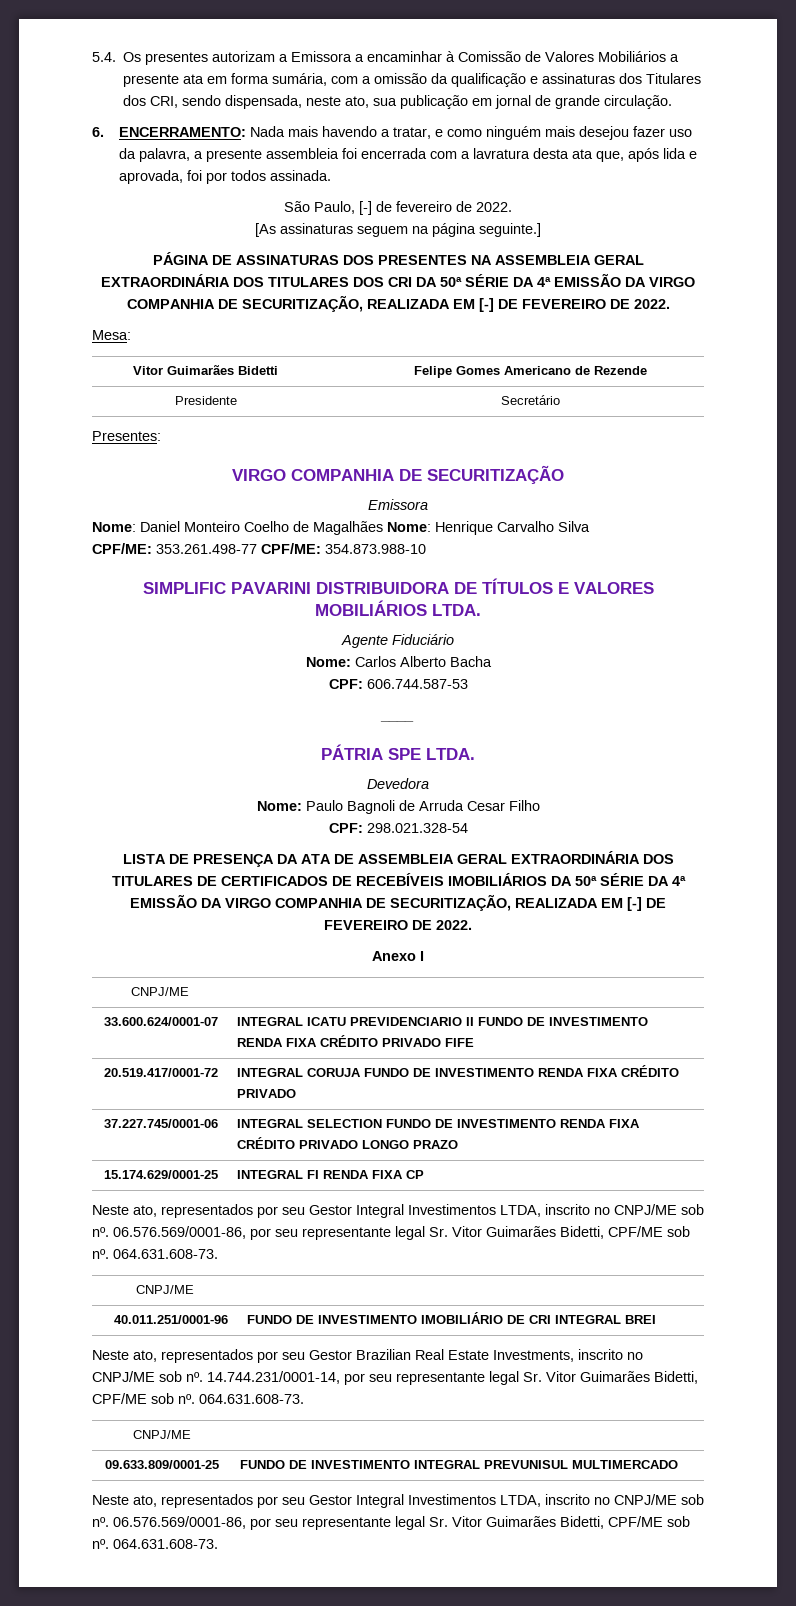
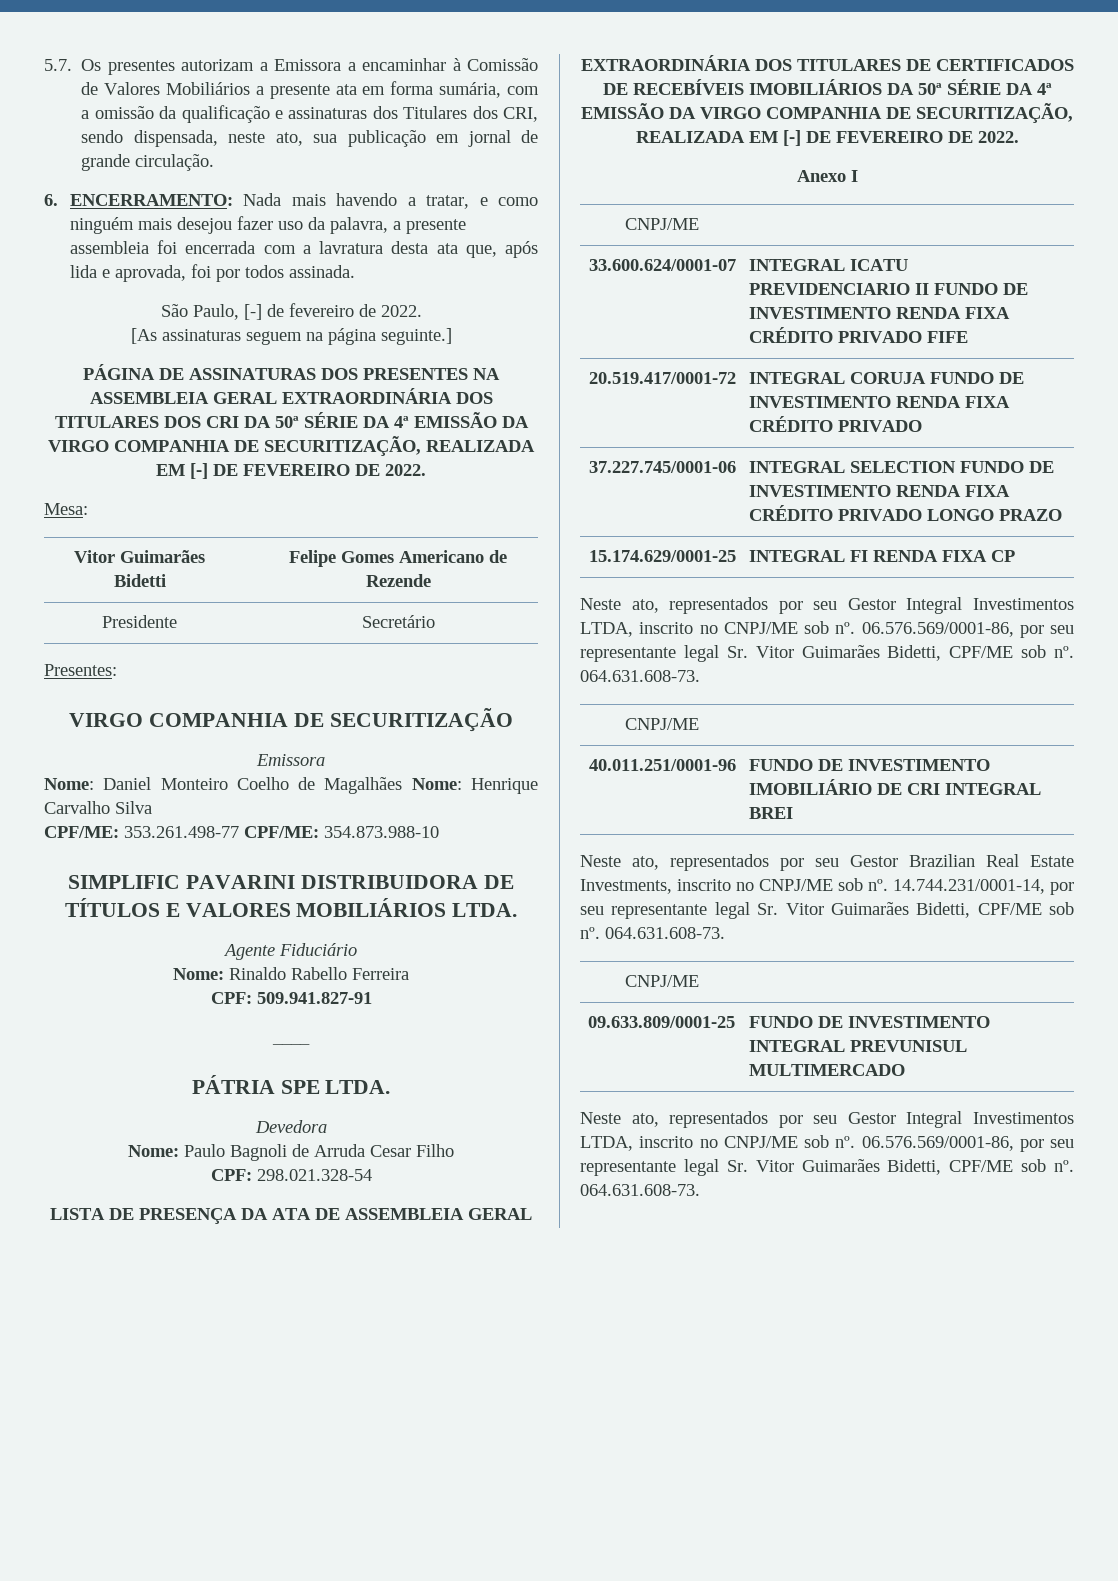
- 5.4. Os presentes autorizam a Emissora a encaminhar à Comissão de Valores Mobiliários a presente ata em forma sumária, com a omissão da qualificação e assinaturas dos Titulares dos CRI, sendo dispensada, neste ato, sua publicação em jornal de grande circulação.
+ 5.7. Os presentes autorizam a Emissora a encaminhar à Comissão de Valores Mobiliários a presente ata em forma sumária, com a omissão da qualificação e assinaturas dos Titulares dos CRI, sendo dispensada, neste ato, sua publicação em jornal de grande circulação.
- Nome: Carlos Alberto Bacha
- CPF: 606.744.587-53
+ Nome: Rinaldo Rabello Ferreira
+ CPF: 509.941.827-91

